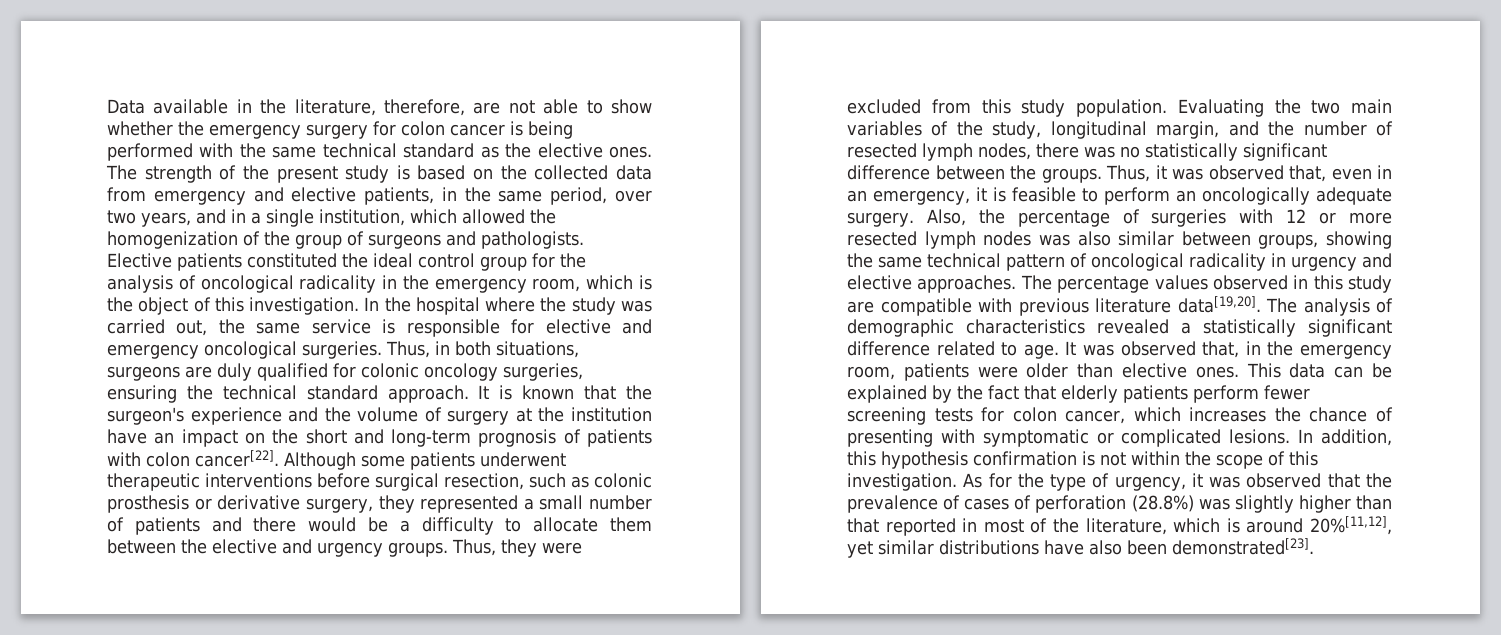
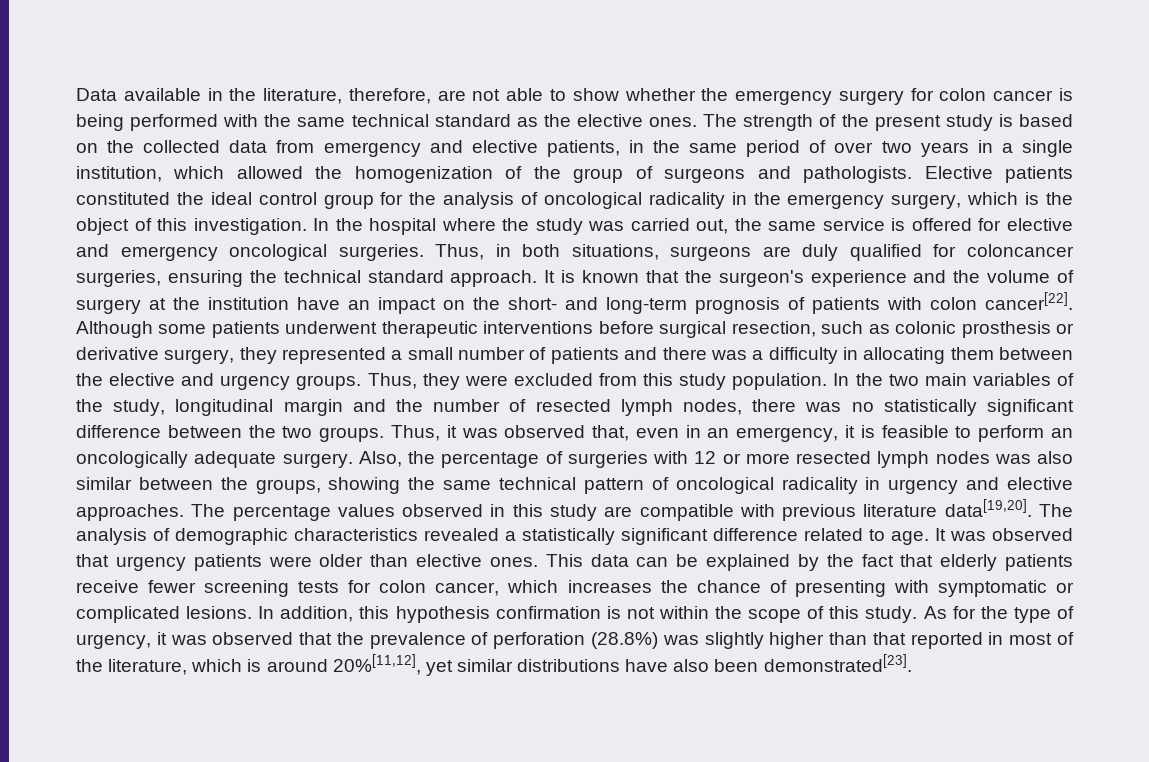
- The strength of the present study is based on the collected data from emergency and elective patients, in the same period, over two years, and in a single institution, which allowed the homogenization of the group of surgeons and pathologists.
+ The strength of the present study is based on the collected data from emergency and elective patients, in the same period of over two years in a single institution, which allowed the homogenization of the group of surgeons and pathologists.
- Elective patients constituted the ideal control group for the analysis of oncological radicality in the emergency room, which is the object of this investigation.
+ Elective patients constituted the ideal control group for the analysis of oncological radicality in the emergency surgery, which is the object of this investigation.
- In the hospital where the study was carried out, the same service is responsible for elective and emergency oncological surgeries.
+ In the hospital where the study was carried out, the same service is offered for elective and emergency oncological surgeries.
- Thus, in both situations, surgeons are duly qualified for colonic oncology surgeries, ensuring the technical standard approach.
+ Thus, in both situations, surgeons are duly qualified for coloncancer surgeries, ensuring the technical standard approach.
- It is known that the surgeon's experience and the volume of surgery at the institution have an impact on the short and long-term prognosis of patients with colon cancer[22].
+ It is known that the surgeon's experience and the volume of surgery at the institution have an impact on the short- and long-term prognosis of patients with colon cancer[22].
- Although some patients underwent therapeutic interventions before surgical resection, such as colonic prosthesis or derivative surgery, they represented a small number of patients and there would be a difficulty to allocate them between the elective and urgency groups.
+ Although some patients underwent therapeutic interventions before surgical resection, such as colonic prosthesis or derivative surgery, they represented a small number of patients and there was a difficulty in allocating them between the elective and urgency groups.
- Evaluating the two main variables of the study, longitudinal margin, and the number of resected lymph nodes, there was no statistically significant difference between the groups.
+ In the two main variables of the study, longitudinal margin and the number of resected lymph nodes, there was no statistically significant difference between the two groups.
- Also, the percentage of surgeries with 12 or more resected lymph nodes was also similar between groups, showing the same technical pattern of oncological radicality in urgency and elective approaches.
+ Also, the percentage of surgeries with 12 or more resected lymph nodes was also similar between the groups, showing the same technical pattern of oncological radicality in urgency and elective approaches.
- It was observed that, in the emergency room, patients were older than elective ones.
+ It was observed that urgency patients were older than elective ones.
- This data can be explained by the fact that elderly patients perform fewer screening tests for colon cancer, which increases the chance of presenting with symptomatic or complicated lesions.
+ This data can be explained by the fact that elderly patients receive fewer screening tests for colon cancer, which increases the chance of presenting with symptomatic or complicated lesions.
- In addition, this hypothesis confirmation is not within the scope of this investigation.
+ In addition, this hypothesis confirmation is not within the scope of this study.
- As for the type of urgency, it was observed that the prevalence of cases of perforation (28.8%) was slightly higher than that reported in most of the literature, which is around 20%[11,12], yet similar distributions have also been demonstrated[23].
+ As for the type of urgency, it was observed that the prevalence of perforation (28.8%) was slightly higher than that reported in most of the literature, which is around 20%[11,12], yet similar distributions have also been demonstrated[23].

